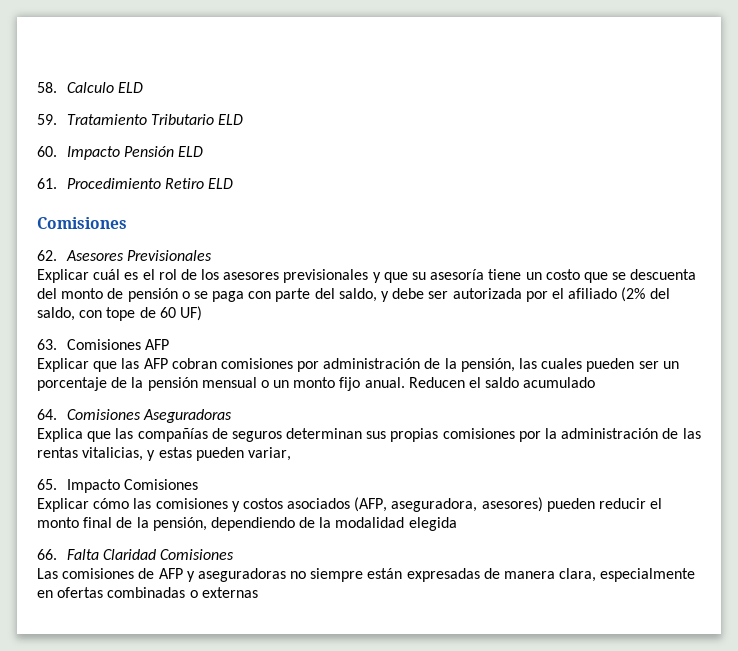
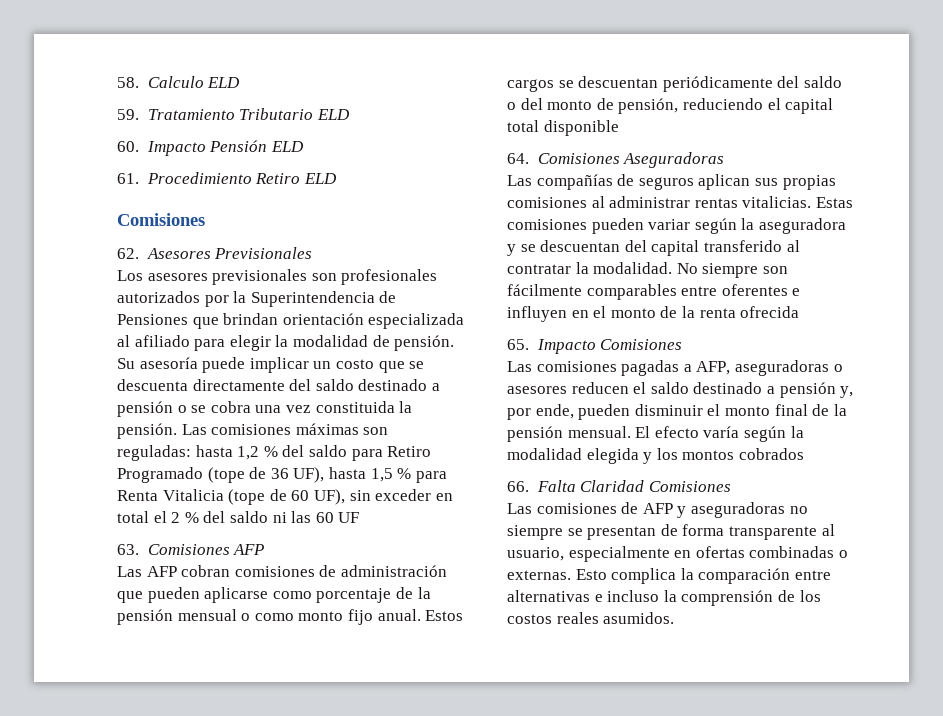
- Explicar cuál es el rol de los asesores previsionales y que su asesoría tiene un costo que se descuenta del monto de pensión o se paga con parte del saldo, y debe ser autorizada por el afiliado (2% del saldo, con tope de 60 UF)
+ Los asesores previsionales son profesionales autorizados por la Superintendencia de Pensiones que brindan orientación especializada al afiliado para elegir la modalidad de pensión. Su asesoría puede implicar un costo que se descuenta directamente del saldo destinado a pensión o se cobra una vez constituida la pensión. Las comisiones máximas son reguladas: hasta 1,2 % del saldo para Retiro Programado (tope de 36 UF), hasta 1,5 % para Renta Vitalicia (tope de 60 UF), sin exceder en total el 2 % del saldo ni las 60 UF
  63. Comisiones AFP
- Explicar que las AFP cobran comisiones por administración de la pensión, las cuales pueden ser un porcentaje de la pensión mensual o un monto fijo anual.
+ Las AFP cobran comisiones de administración que pueden aplicarse como porcentaje de la pensión mensual o como monto fijo anual.
- Reducen el saldo acumulado
+ Estos cargos se descuentan periódicamente del saldo o del monto de pensión, reduciendo el capital total disponible
- Explica que las compañías de seguros determinan sus propias comisiones por la administración de las rentas vitalicias, y estas pueden variar,
+ Las compañías de seguros aplican sus propias comisiones al administrar rentas vitalicias. Estas comisiones pueden variar según la aseguradora y se descuentan del capital transferido al contratar la modalidad. No siempre son fácilmente comparables entre oferentes e influyen en el monto de la renta ofrecida
  65. Impacto Comisiones
- Explicar cómo las comisiones y costos asociados (AFP, aseguradora, asesores) pueden reducir el monto final de la pensión, dependiendo de la modalidad elegida
+ Las comisiones pagadas a AFP, aseguradoras o asesores reducen el saldo destinado a pensión y, por ende, pueden disminuir el monto final de la pensión mensual. El efecto varía según la modalidad elegida y los montos cobrados
- Las comisiones de AFP y aseguradoras no siempre están expresadas de manera clara, especialmente en ofertas combinadas o externas
+ Las comisiones de AFP y aseguradoras no siempre se presentan de forma transparente al usuario, especialmente en ofertas combinadas o externas. Esto complica la comparación entre alternativas e incluso la comprensión de los costos reales asumidos.

